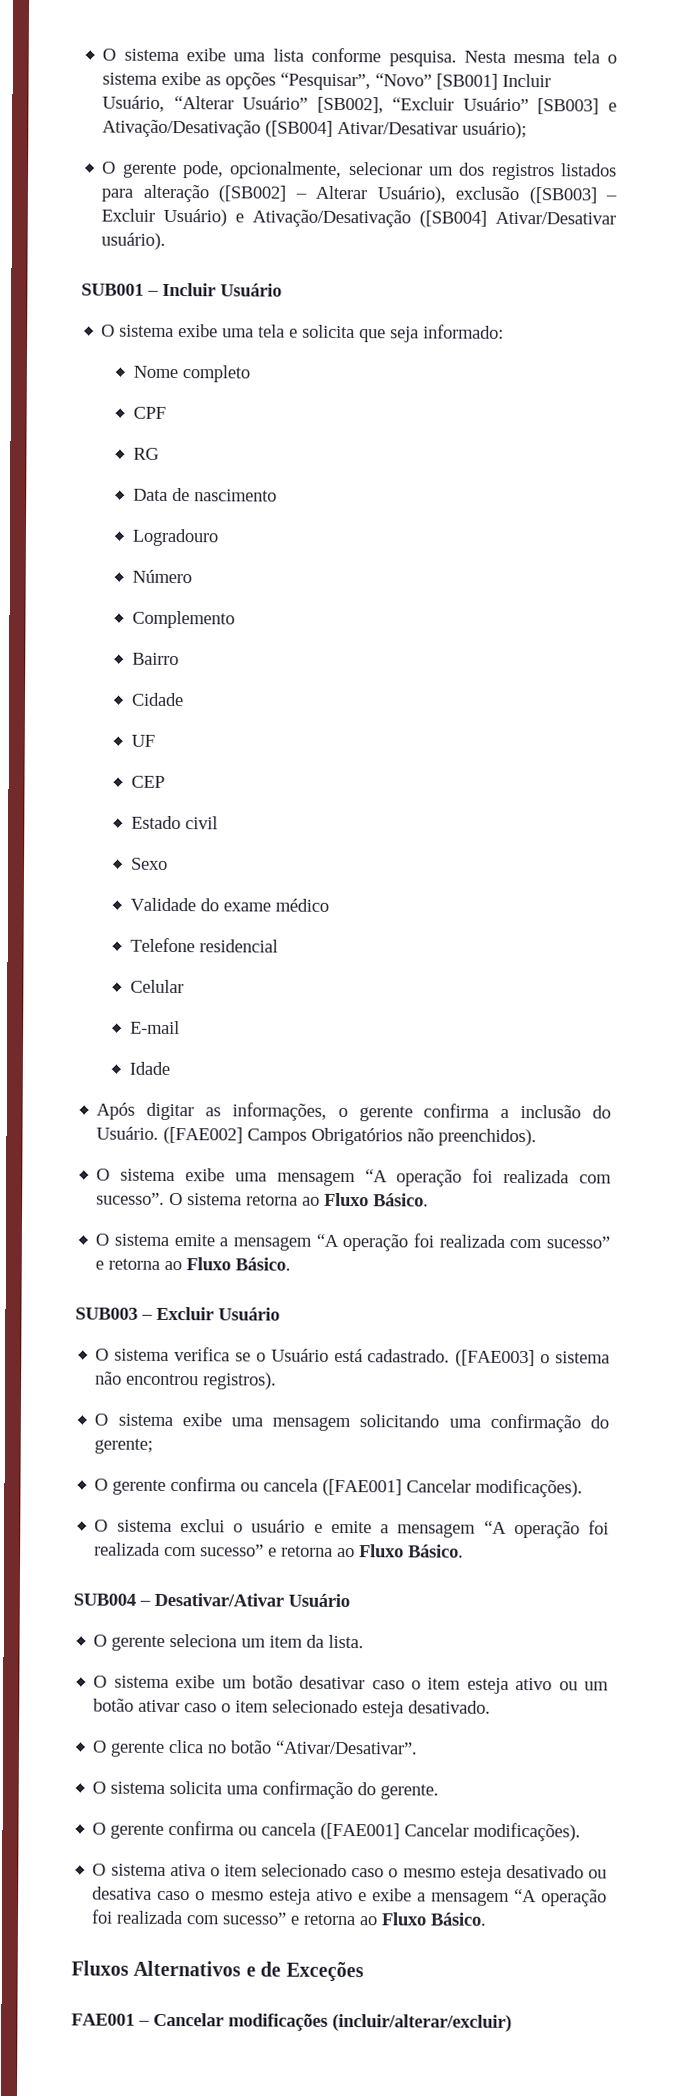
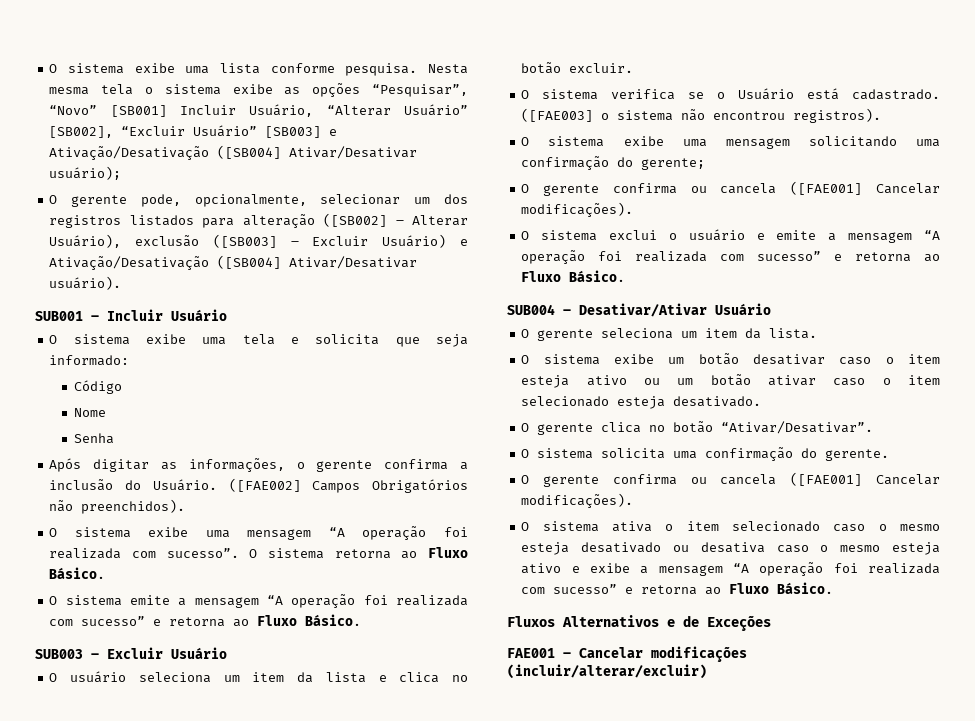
+ Código
- Nome completo
- CPF
- RG
- Data de nascimento
- Logradouro
- Número
- Complemento
- Bairro
- Cidade
- UF
- CEP
- Estado civil
- Sexo
- Validade do exame médico
- Telefone residencial
- Celular
- E-mail
- Idade
+ Nome
+ Senha
+ O usuário seleciona um item da lista e clica no botão excluir.

